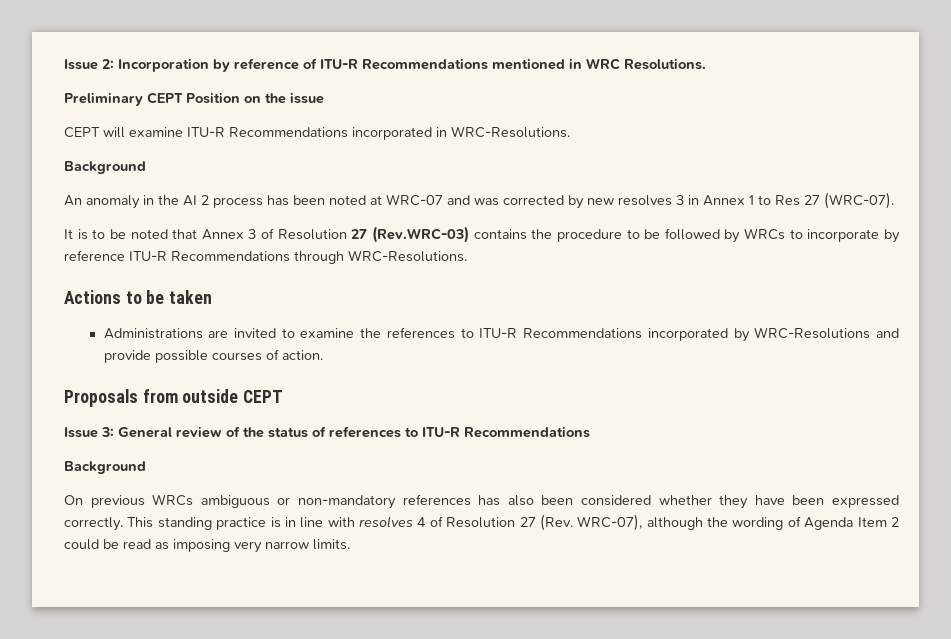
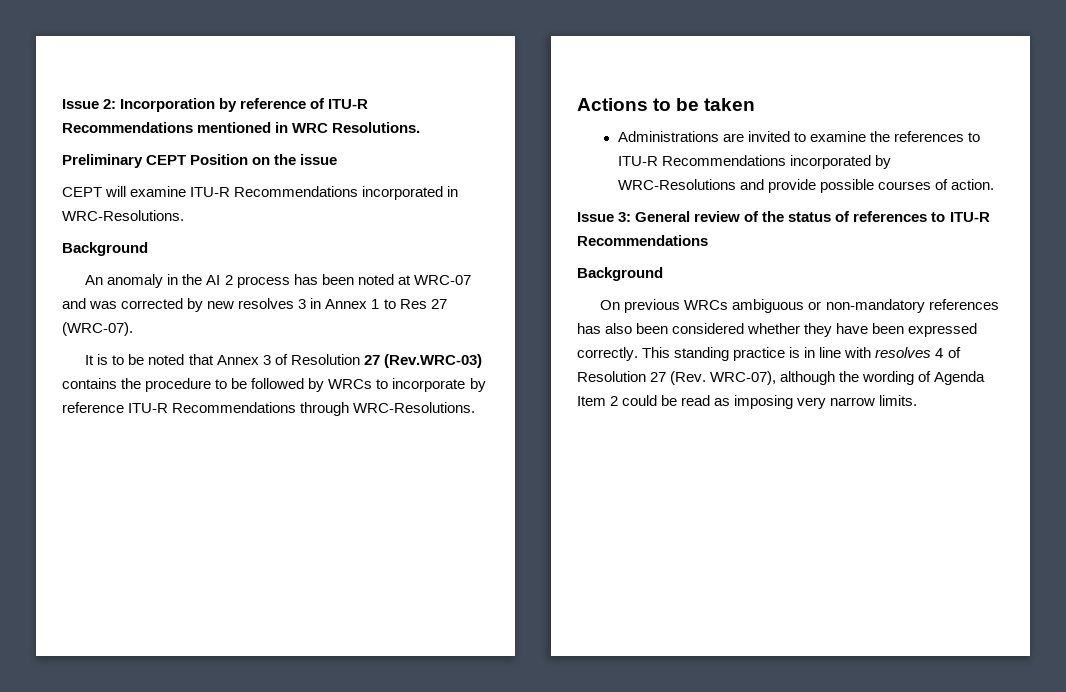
- Proposals from outside CEPT

